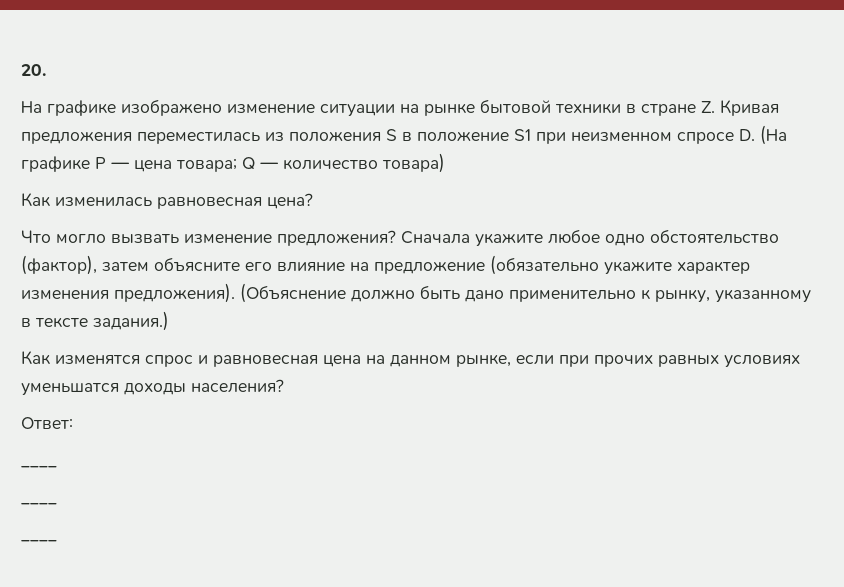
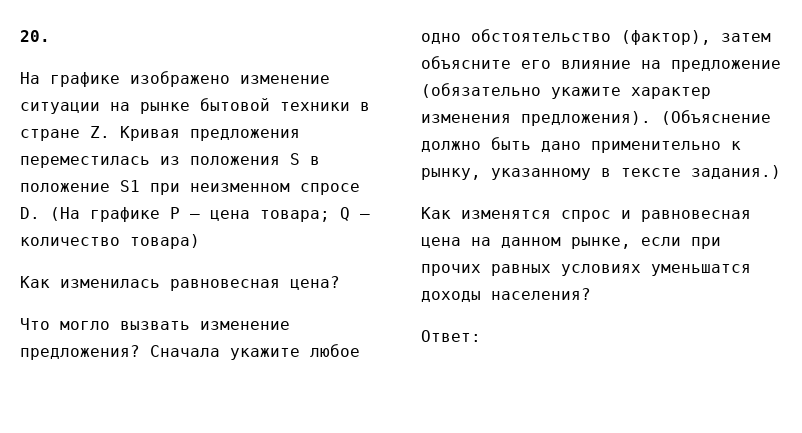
  Ответ:
- ____
- ____
- ____

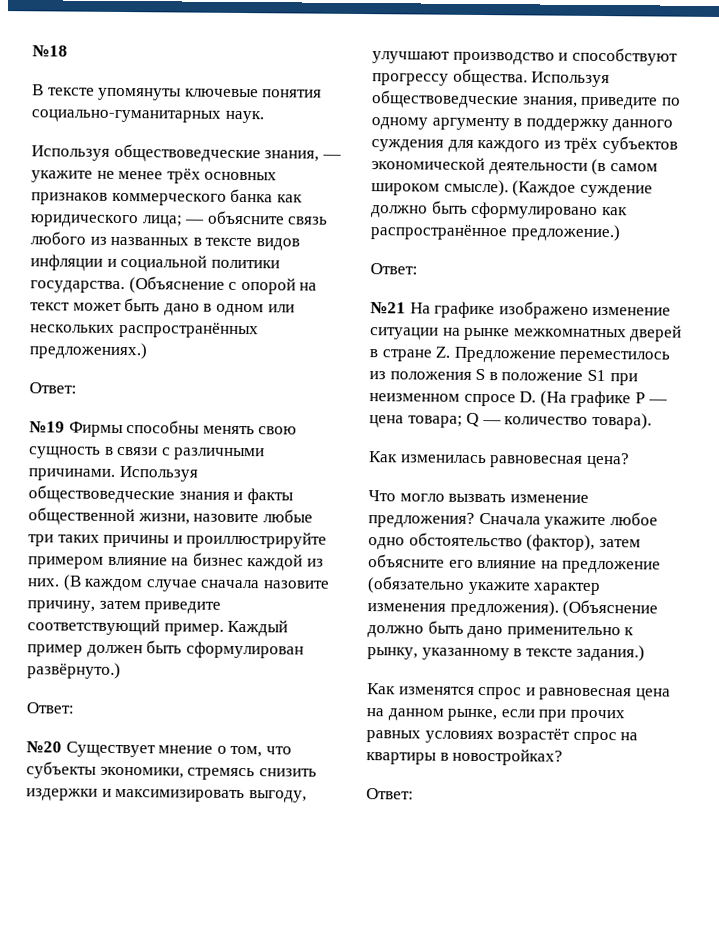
- 20.
- На графике изображено изменение ситуации на рынке бытовой техники в стране Z. Кривая предложения переместилась из положения S в положение S1 при неизменном спросе D. (На графике Р — цена товара; Q — количество товара)
+ №18
+ В тексте упомянуты ключевые понятия социально-гуманитарных наук.
+ Используя обществоведческие знания, — укажите не менее трёх основных признаков коммерческого банка как юридического лица; — объясните связь любого из названных в тексте видов инфляции и социальной политики государства. (Объяснение с опорой на текст может быть дано в одном или нескольких распространённых предложениях.)
+ Ответ:
+ №19 Фирмы способны менять свою сущность в связи с различными причинами. Используя обществоведческие знания и факты общественной жизни, назовите любые три таких причины и проиллюстрируйте примером влияние на бизнес каждой из них. (В каждом случае сначала назовите причину, затем приведите соответствующий пример. Каждый пример должен быть сформулирован развёрнуто.)
+ Ответ:
+ №20 Существует мнение о том, что субъекты экономики, стремясь снизить издержки и максимизировать выгоду, улучшают производство и способствуют прогрессу общества. Используя обществоведческие знания, приведите по одному аргументу в поддержку данного суждения для каждого из трёх субъектов экономической деятельности (в самом широком смысле). (Каждое суждение должно быть сформулировано как распространённое предложение.)
+ Ответ:
+ №21 На графике изображено изменение ситуации на рынке межкомнатных дверей в стране Z. Предложение переместилось из положения S в положение S1 при неизменном спросе D. (На графике Р — цена товара; Q — количество товара).
- Как изменятся спрос и равновесная цена на данном рынке, если при прочих равных условиях уменьшатся доходы населения?
+ Как изменятся спрос и равновесная цена на данном рынке, если при прочих равных условиях возрастёт спрос на квартиры в новостройках?

